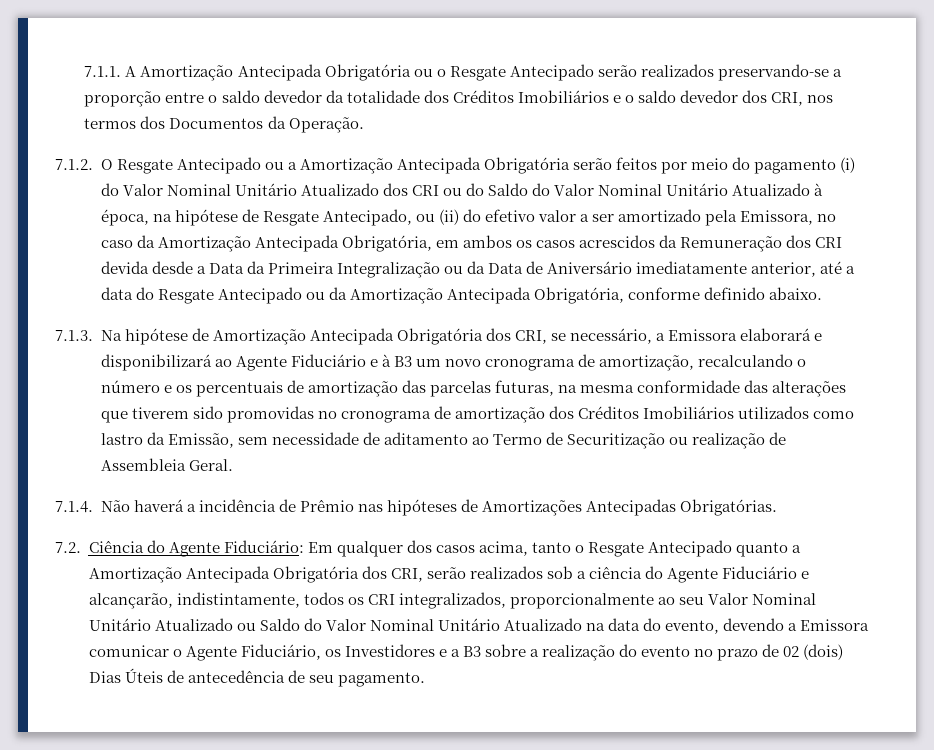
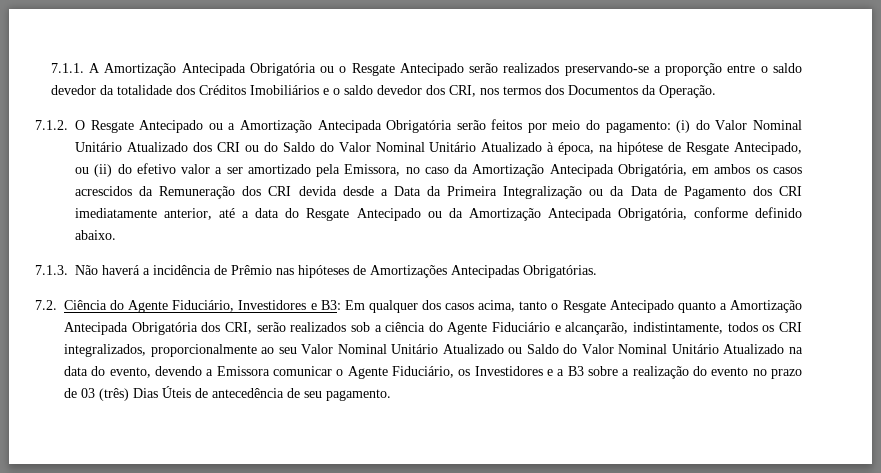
- 7.1.2. O Resgate Antecipado ou a Amortização Antecipada Obrigatória serão feitos por meio do pagamento (i) do Valor Nominal Unitário Atualizado dos CRI ou do Saldo do Valor Nominal Unitário Atualizado à época, na hipótese de Resgate Antecipado, ou (ii) do efetivo valor a ser amortizado pela Emissora, no caso da Amortização Antecipada Obrigatória, em ambos os casos acrescidos da Remuneração dos CRI devida desde a Data da Primeira Integralização ou da Data de Aniversário imediatamente anterior, até a data do Resgate Antecipado ou da Amortização Antecipada Obrigatória, conforme definido abaixo.
+ 7.1.2. O Resgate Antecipado ou a Amortização Antecipada Obrigatória serão feitos por meio do pagamento: (i) do Valor Nominal Unitário Atualizado dos CRI ou do Saldo do Valor Nominal Unitário Atualizado à época, na hipótese de Resgate Antecipado, ou (ii) do efetivo valor a ser amortizado pela Emissora, no caso da Amortização Antecipada Obrigatória, em ambos os casos acrescidos da Remuneração dos CRI devida desde a Data da Primeira Integralização ou da Data de Pagamento dos CRI imediatamente anterior, até a data do Resgate Antecipado ou da Amortização Antecipada Obrigatória, conforme definido abaixo.
- 7.1.3. Na hipótese de Amortização Antecipada Obrigatória dos CRI, se necessário, a Emissora elaborará e disponibilizará ao Agente Fiduciário e à B3 um novo cronograma de amortização, recalculando o número e os percentuais de amortização das parcelas futuras, na mesma conformidade das alterações que tiverem sido promovidas no cronograma de amortização dos Créditos Imobiliários utilizados como lastro da Emissão, sem necessidade de aditamento ao Termo de Securitização ou realização de Assembleia Geral.
- 7.1.4. Não haverá a incidência de Prêmio nas hipóteses de Amortizações Antecipadas Obrigatórias.
+ 7.1.3. Não haverá a incidência de Prêmio nas hipóteses de Amortizações Antecipadas Obrigatórias.
- 7.2. Ciência do Agente Fiduciário:
+ 7.2. Ciência do Agente Fiduciário, Investidores e B3:
- Em qualquer dos casos acima, tanto o Resgate Antecipado quanto a Amortização Antecipada Obrigatória dos CRI, serão realizados sob a ciência do Agente Fiduciário e alcançarão, indistintamente, todos os CRI integralizados, proporcionalmente ao seu Valor Nominal Unitário Atualizado ou Saldo do Valor Nominal Unitário Atualizado na data do evento, devendo a Emissora comunicar o Agente Fiduciário, os Investidores e a B3 sobre a realização do evento no prazo de 02 (dois) Dias Úteis de antecedência de seu pagamento.
+ Em qualquer dos casos acima, tanto o Resgate Antecipado quanto a Amortização Antecipada Obrigatória dos CRI, serão realizados sob a ciência do Agente Fiduciário e alcançarão, indistintamente, todos os CRI integralizados, proporcionalmente ao seu Valor Nominal Unitário Atualizado ou Saldo do Valor Nominal Unitário Atualizado na data do evento, devendo a Emissora comunicar o Agente Fiduciário, os Investidores e a B3 sobre a realização do evento no prazo de 03 (três) Dias Úteis de antecedência de seu pagamento.

